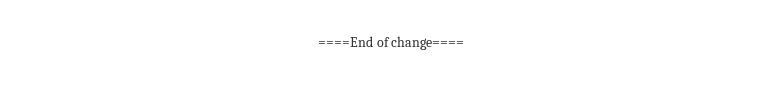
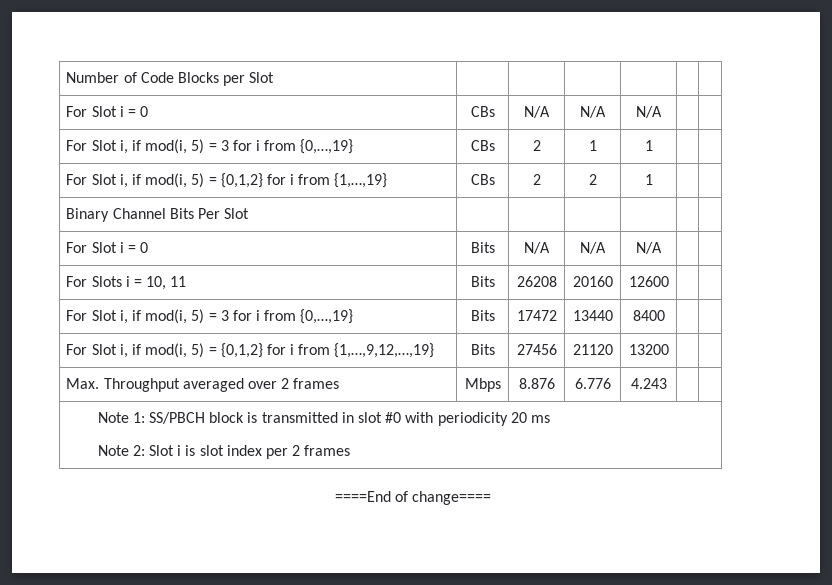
+ Number of Code Blocks per Slot | | | | | |
+ For Slot i = 0 | CBs | N/A | N/A | N/A | |
+ For Slot i, if mod(i, 5) = 3 for i from {0,…,19} | CBs | 2 | 1 | 1 | |
+ For Slot i, if mod(i, 5) = {0,1,2} for i from {1,…,19} | CBs | 2 | 2 | 1 | |
+ Binary Channel Bits Per Slot | | | | | |
+ For Slot i = 0 | Bits | N/A | N/A | N/A | |
+ For Slots i = 10, 11 | Bits | 26208 | 20160 | 12600 | |
+ For Slot i, if mod(i, 5) = 3 for i from {0,…,19} | Bits | 17472 | 13440 | 8400 | |
+ For Slot i, if mod(i, 5) = {0,1,2} for i from {1,…,9,12,…,19} | Bits | 27456 | 21120 | 13200 | |
+ Max. Throughput averaged over 2 frames | Mbps | 8.876 | 6.776 | 4.243 | |
+ Note 1: SS/PBCH block is transmitted in slot #0 with periodicity 20 ms
+ Note 2: Slot i is slot index per 2 frames

